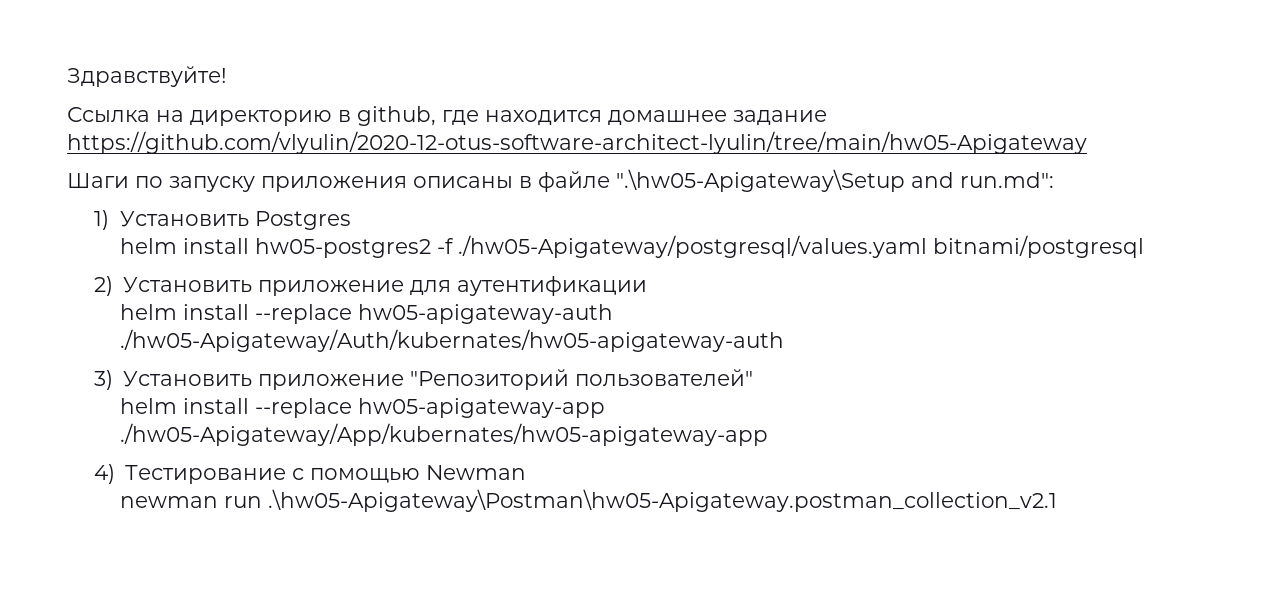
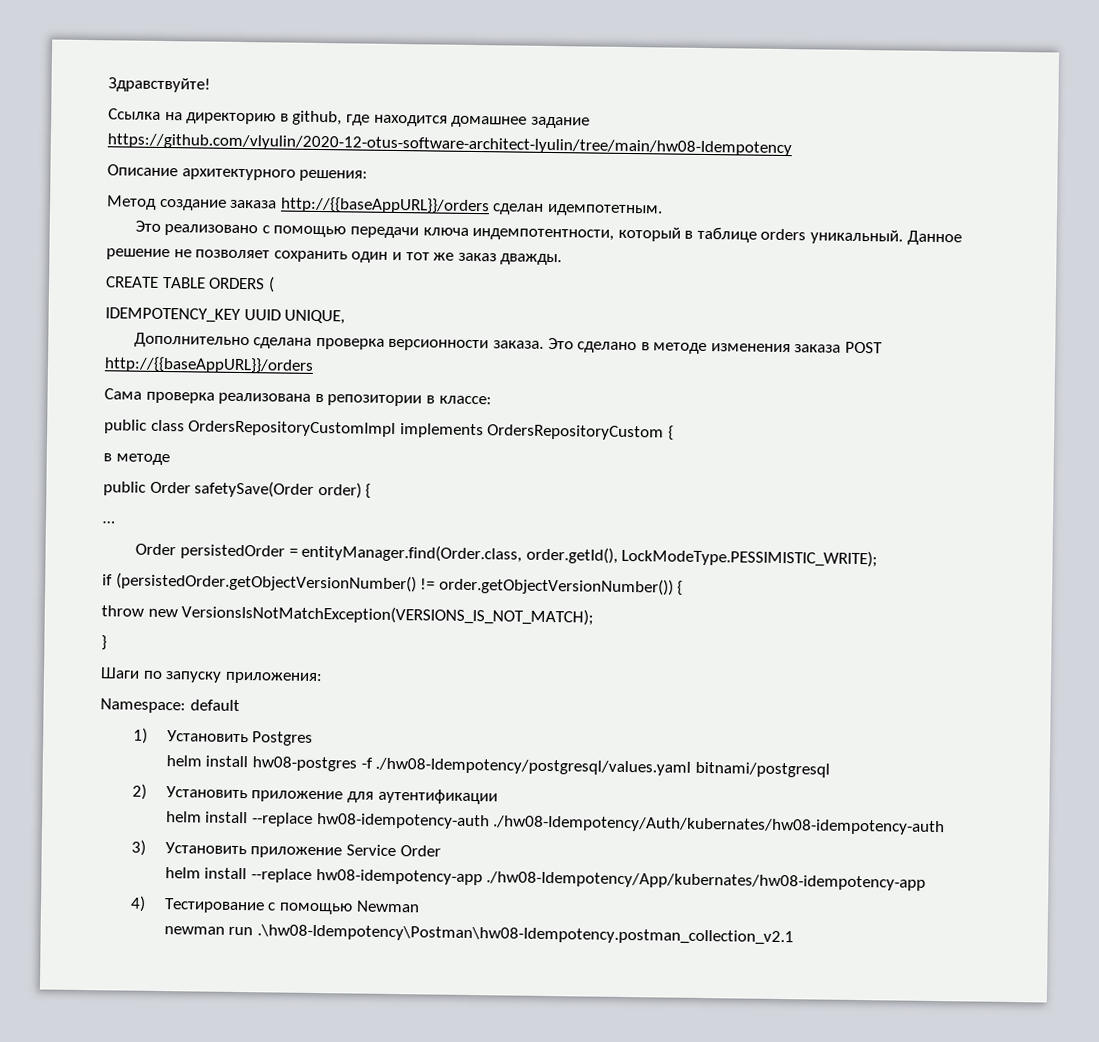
- Ссылка на директорию в github, где находится домашнее задание https://github.com/vlyulin/2020-12-otus-software-architect-lyulin/tree/main/hw05-Apigateway
- Шаги по запуску приложения описаны в файле ".\hw05-Apigateway\Setup and run.md":
+ Ссылка на директорию в github, где находится домашнее задание https://github.com/vlyulin/2020-12-otus-software-architect-lyulin/tree/main/hw08-Idempotency
+ Описание архитектурного решения:
+ Метод создание заказа http://{{baseAppURL}}/orders сделан идемпотетным.
+ Это реализовано с помощью передачи ключа индемпотентности, который в таблице orders уникальный. Данное решение не позволяет сохранить один и тот же заказ дважды.
+ CREATE TABLE ORDERS (
+ IDEMPOTENCY_KEY UUID UNIQUE,
+ Дополнительно сделана проверка версионности заказа. Это сделано в методе изменения заказа POST http://{{baseAppURL}}/orders
+ Сама проверка реализована в репозитории в классе:
+ public class OrdersRepositoryCustomImpl implements OrdersRepositoryCustom {
+ в методе
+ public Order safetySave(Order order) {
+ …
+ Order persistedOrder = entityManager.find(Order.class, order.getId(), LockModeType.PESSIMISTIC_WRITE);
+ if (persistedOrder.getObjectVersionNumber() != order.getObjectVersionNumber()) {
+ throw new VersionsIsNotMatchException(VERSIONS_IS_NOT_MATCH);
+ }
+ Шаги по запуску приложения:
+ Namespace: default
- helm install hw05-postgres2 -f ./hw05-Apigateway/postgresql/values.yaml bitnami/postgresql
+ helm install hw08-postgres -f ./hw08-Idempotency/postgresql/values.yaml bitnami/postgresql
- helm install --replace hw05-apigateway-auth ./hw05-Apigateway/Auth/kubernates/hw05-apigateway-auth
+ helm install --replace hw08-idempotency-auth ./hw08-Idempotency/Auth/kubernates/hw08-idempotency-auth
- 3) Установить приложение "Репозиторий пользователей"
- helm install --replace hw05-apigateway-app ./hw05-Apigateway/App/kubernates/hw05-apigateway-app
+ 3) Установить приложение Service Order
+ helm install --replace hw08-idempotency-app ./hw08-Idempotency/App/kubernates/hw08-idempotency-app
- newman run .\hw05-Apigateway\Postman\hw05-Apigateway.postman_collection_v2.1
+ newman run .\hw08-Idempotency\Postman\hw08-Idempotency.postman_collection_v2.1

